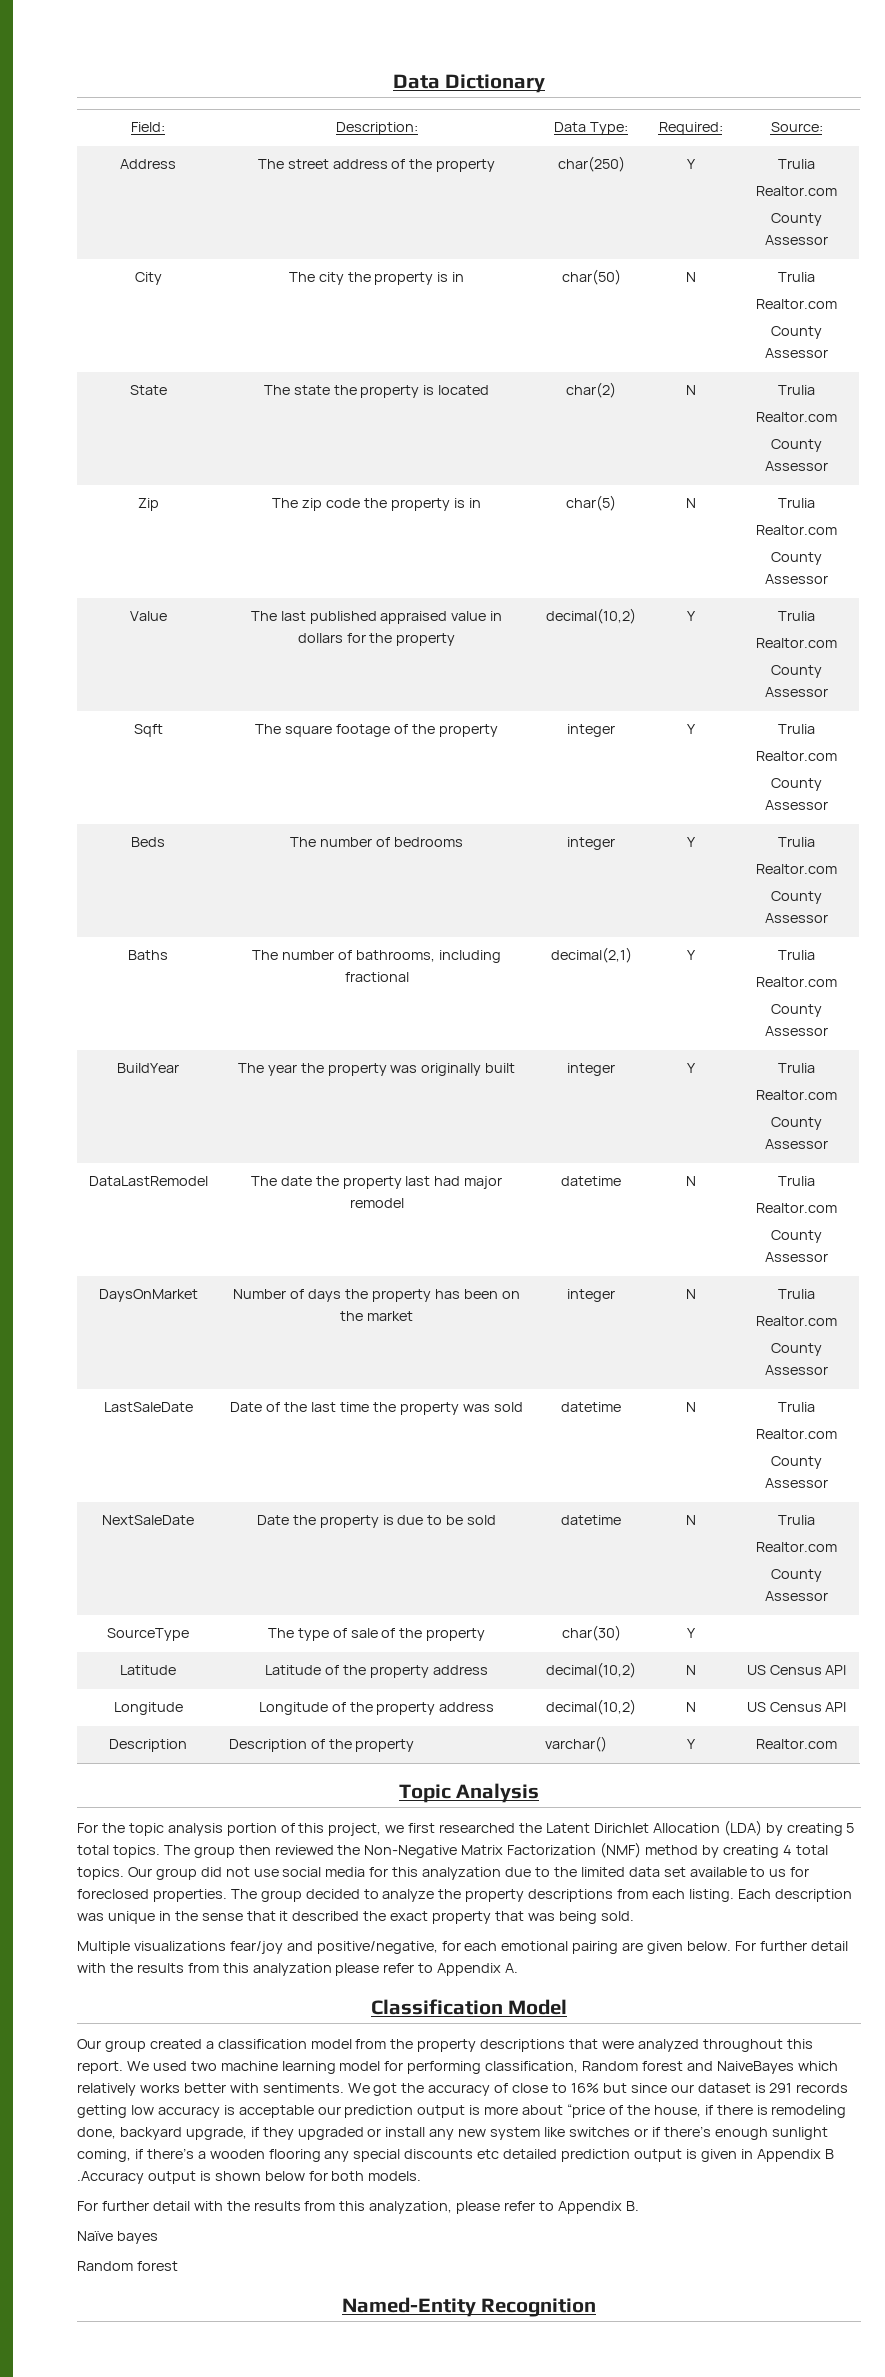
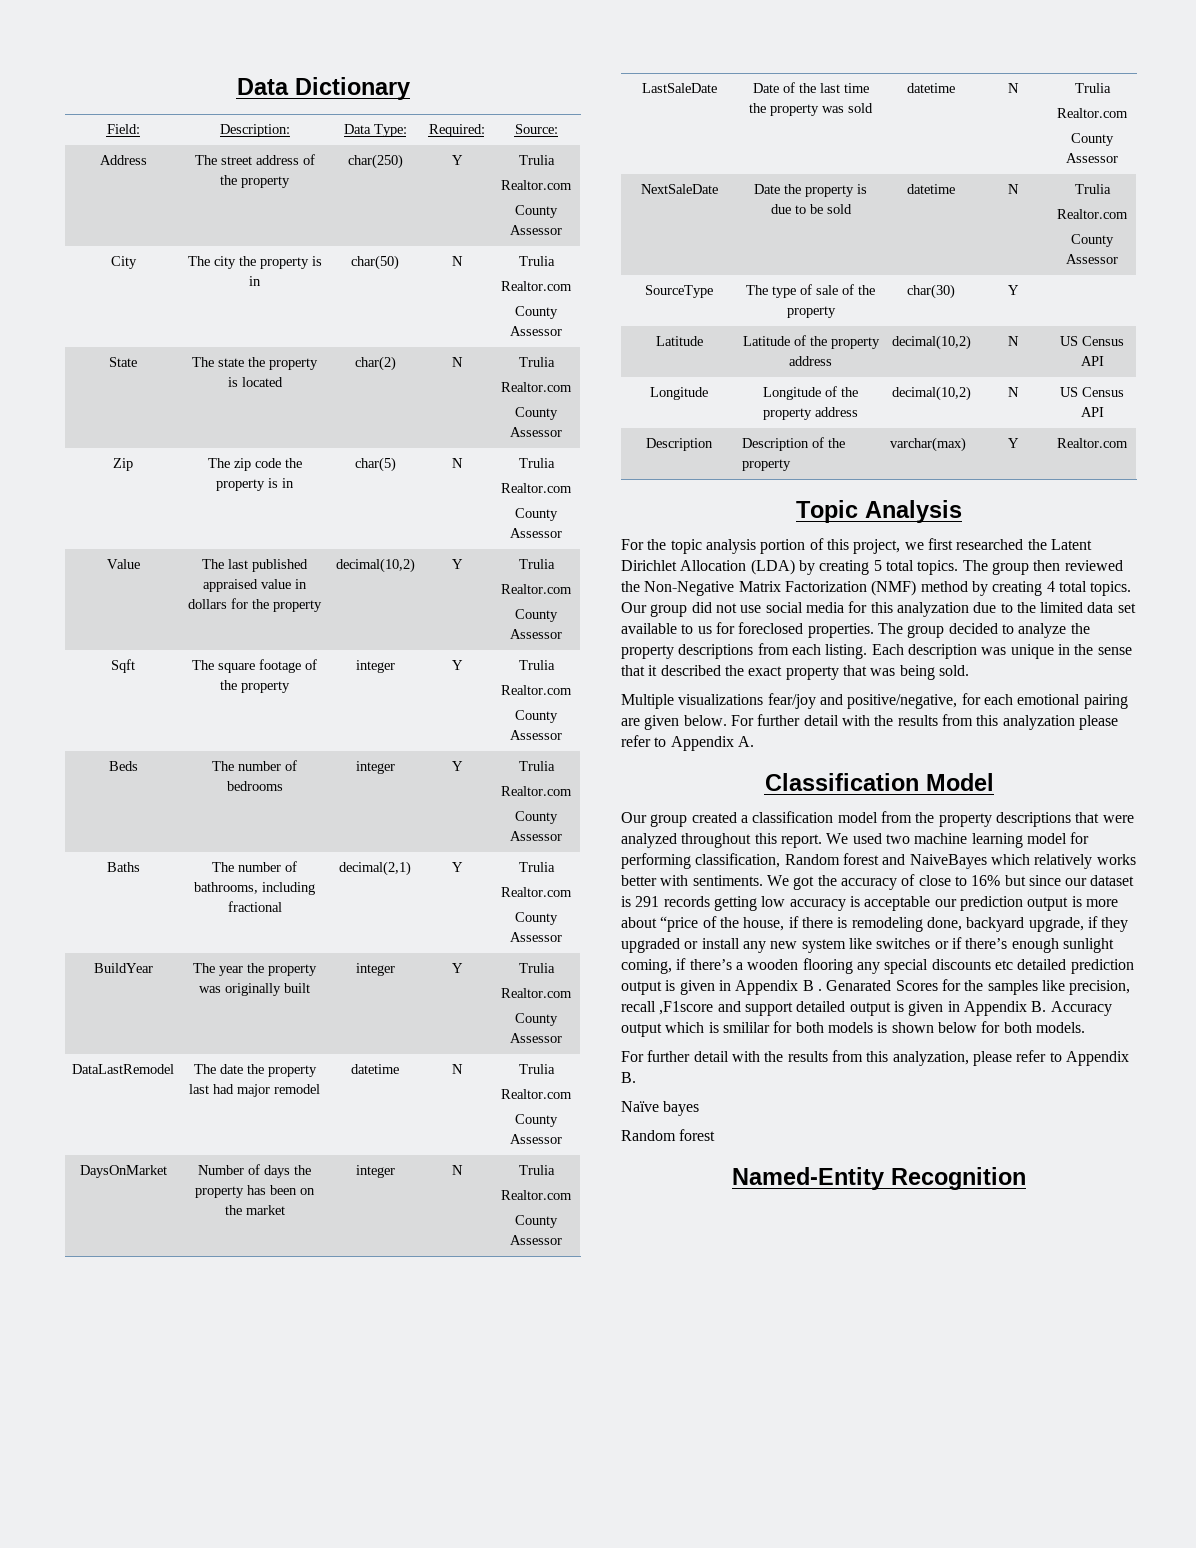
- Description | Description of the property | varchar() | Y | Realtor.com
+ Description | Description of the property | varchar(max) | Y | Realtor.com
- We got the accuracy of close to 16% but since our dataset is 291 records getting low accuracy is acceptable our prediction output is more about “price of the house, if there is remodeling done, backyard upgrade, if they upgraded or install any new system like switches or if there’s enough sunlight coming, if there’s a wooden flooring any special discounts etc detailed prediction output is given in Appendix B .Accuracy output is shown below for both models.
+ We got the accuracy of close to 16% but since our dataset is 291 records getting low accuracy is acceptable our prediction output is more about “price of the house, if there is remodeling done, backyard upgrade, if they upgraded or install any new system like switches or if there’s enough sunlight coming, if there’s a wooden flooring any special discounts etc detailed prediction output is given in Appendix B . Genarated Scores for the samples like precision, recall ,F1score and support detailed output is given in Appendix B. Accuracy output which is smililar for both models is shown below for both models.

